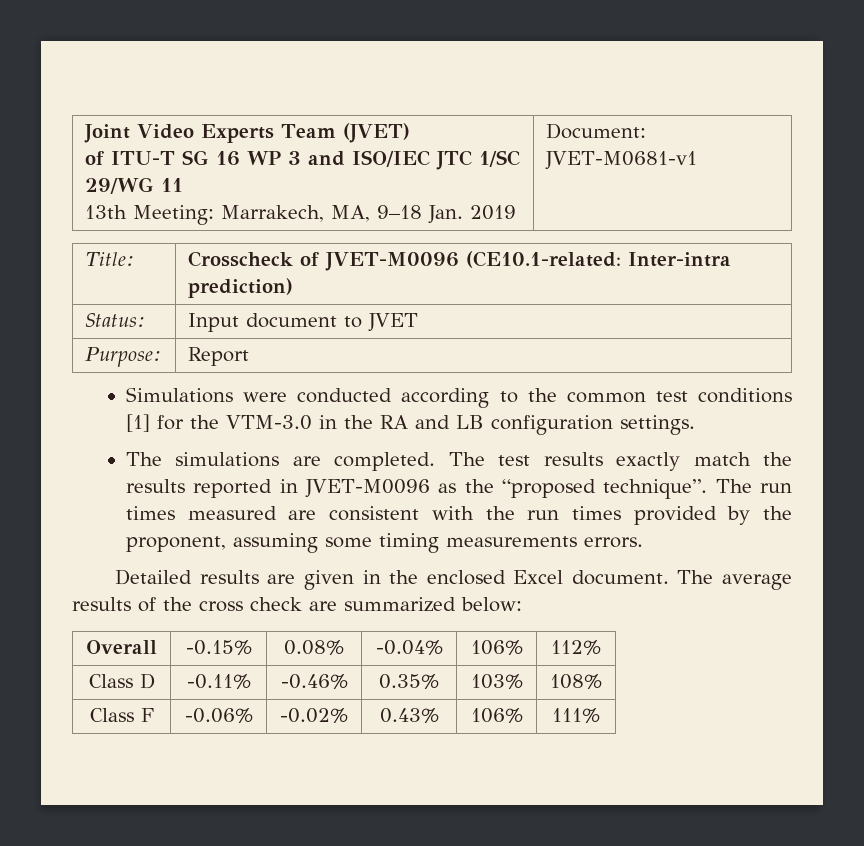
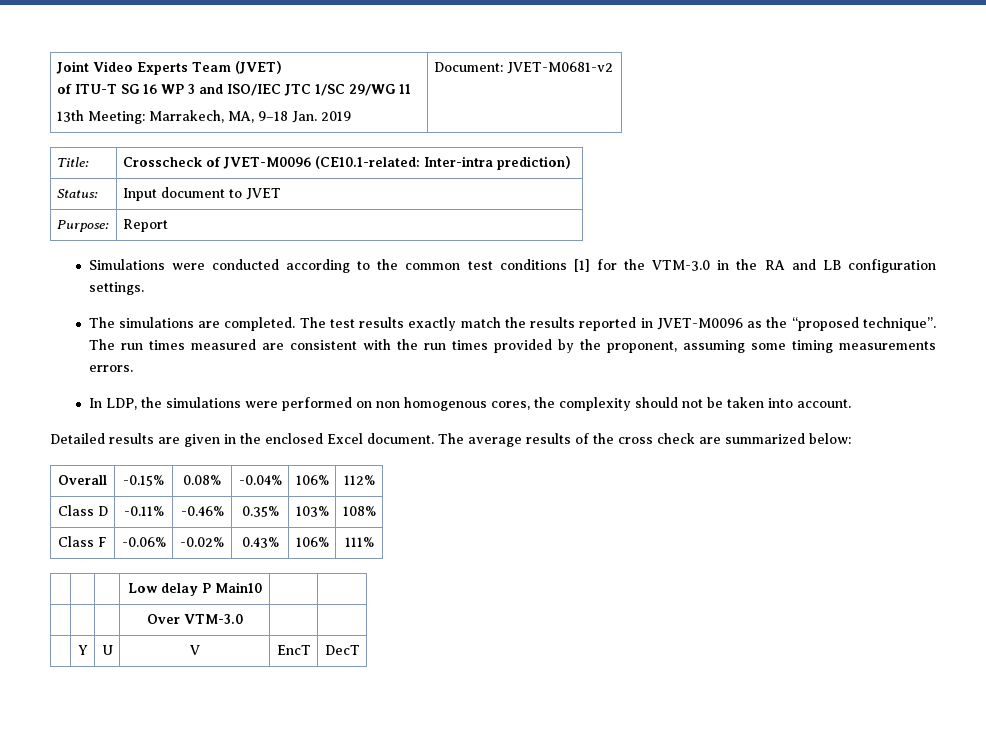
  Joint Video Experts Team (JVET)
  of ITU-T SG 16 WP 3 and ISO/IEC JTC 1/SC 29/WG 11
- 13th Meeting: Marrakech, MA, 9–18 Jan. 2019 | Document: JVET-M0681-v1
+ 13th Meeting: Marrakech, MA, 9–18 Jan. 2019 | Document: JVET-M0681-v2
+ In LDP, the simulations were performed on non homogenous cores, the complexity should not be taken into account.
+ | | | Low delay P Main10 | |
+ | | | Over VTM-3.0 | |
+ | Y | U | V | EncT | DecT

